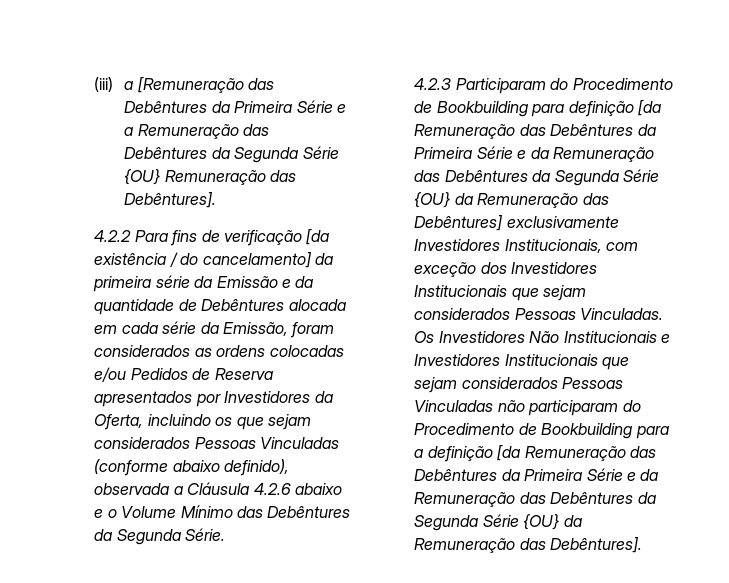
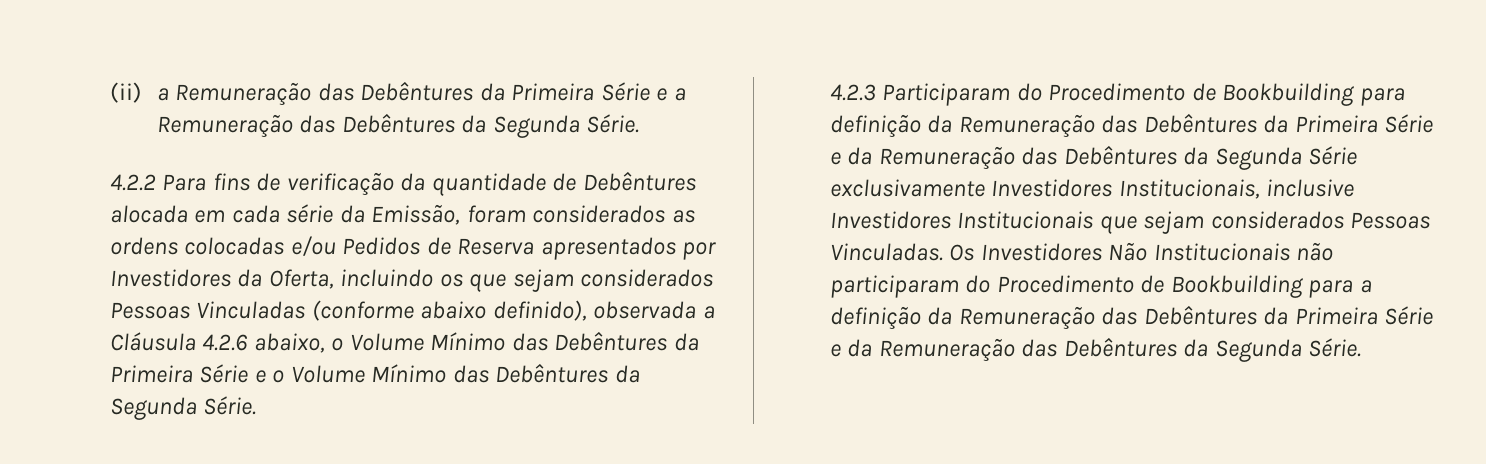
- (iii) a [Remuneração das Debêntures da Primeira Série e a Remuneração das Debêntures da Segunda Série {OU} Remuneração das Debêntures].
+ (ii) a Remuneração das Debêntures da Primeira Série e a Remuneração das Debêntures da Segunda Série.
- 4.2.2 Para fins de verificação [da existência / do cancelamento] da primeira série da Emissão e da quantidade de Debêntures alocada em cada série da Emissão, foram considerados as ordens colocadas e/ou Pedidos de Reserva apresentados por Investidores da Oferta, incluindo os que sejam considerados Pessoas Vinculadas (conforme abaixo definido), observada a Cláusula 4.2.6 abaixo e o Volume Mínimo das Debêntures da Segunda Série.
+ 4.2.2 Para fins de verificação da quantidade de Debêntures alocada em cada série da Emissão, foram considerados as ordens colocadas e/ou Pedidos de Reserva apresentados por Investidores da Oferta, incluindo os que sejam considerados Pessoas Vinculadas (conforme abaixo definido), observada a Cláusula 4.2.6 abaixo, o Volume Mínimo das Debêntures da Primeira Série e o Volume Mínimo das Debêntures da Segunda Série.
- 4.2.3 Participaram do Procedimento de Bookbuilding para definição [da Remuneração das Debêntures da Primeira Série e da Remuneração das Debêntures da Segunda Série {OU} da Remuneração das Debêntures] exclusivamente Investidores Institucionais, com exceção dos Investidores Institucionais que sejam considerados Pessoas Vinculadas.
+ 4.2.3 Participaram do Procedimento de Bookbuilding para definição da Remuneração das Debêntures da Primeira Série e da Remuneração das Debêntures da Segunda Série exclusivamente Investidores Institucionais, inclusive Investidores Institucionais que sejam considerados Pessoas Vinculadas.
- Os Investidores Não Institucionais e Investidores Institucionais que sejam considerados Pessoas Vinculadas não participaram do Procedimento de Bookbuilding para a definição [da Remuneração das Debêntures da Primeira Série e da Remuneração das Debêntures da Segunda Série {OU} da Remuneração das Debêntures].
+ Os Investidores Não Institucionais não participaram do Procedimento de Bookbuilding para a definição da Remuneração das Debêntures da Primeira Série e da Remuneração das Debêntures da Segunda Série.

